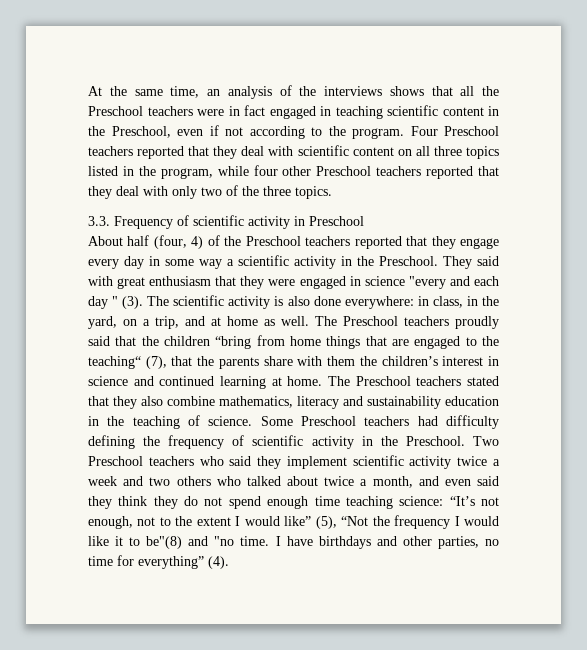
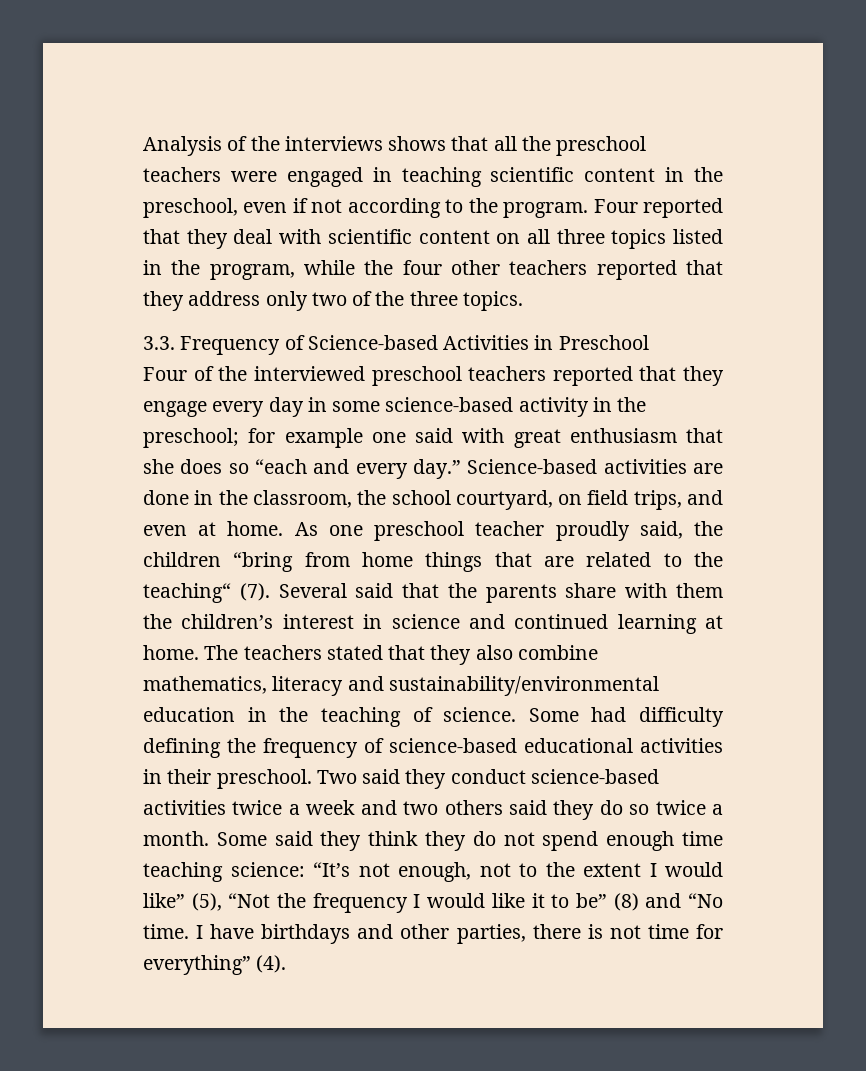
- At the same time, an analysis of the interviews shows that all the Preschool teachers were in fact engaged in teaching scientific content in the Preschool, even if not according to the program.
+ Analysis of the interviews shows that all the preschool teachers were engaged in teaching scientific content in the preschool, even if not according to the program.
- Four Preschool teachers reported that they deal with scientific content on all three topics listed in the program, while four other Preschool teachers reported that they deal with only two of the three topics.
+ Four reported that they deal with scientific content on all three topics listed in the program, while the four other teachers reported that they address only two of the three topics.
- 3.3. Frequency of scientific activity in Preschool
+ 3.3. Frequency of Science-based Activities in Preschool
- About half (four, 4) of the Preschool teachers reported that they engage every day in some way a scientific activity in the Preschool. They said with great enthusiasm that they were engaged in science "every and each day " (3). The scientific activity is also done everywhere: in class, in the yard, on a trip, and at home as well. The Preschool teachers proudly said that the children “bring from home things that are engaged to the teaching“ (7), that the parents share with them the children’s interest in science and continued learning at home.
+ Four of the interviewed preschool teachers reported that they engage every day in some science-based activity in the preschool; for example one said with great enthusiasm that she does so “each and every day.” Science-based activities are done in the classroom, the school courtyard, on field trips, and even at home. As one preschool teacher proudly said, the children “bring from home things that are related to the teaching“ (7). Several said that the parents share with them the children’s interest in science and continued learning at home.
- The Preschool teachers stated that they also combine mathematics, literacy and sustainability education in the teaching of science.
+ The teachers stated that they also combine mathematics, literacy and sustainability/environmental education in the teaching of science.
- Some Preschool teachers had difficulty defining the frequency of scientific activity in the Preschool. Two Preschool teachers who said they implement scientific activity twice a week and two others who talked about twice a month, and even said they think they do not spend enough time teaching science: “It’s not enough, not to the extent I would like” (5), “Not the frequency I would like it to be"(8) and "no time.
+ Some had difficulty defining the frequency of science-based educational activities in their preschool. Two said they conduct science-based activities twice a week and two others said they do so twice a month. Some said they think they do not spend enough time teaching science: “It’s not enough, not to the extent I would like” (5), “Not the frequency I would like it to be” (8) and “No time.
- I have birthdays and other parties, no time for everything” (4).
+ I have birthdays and other parties, there is not time for everything” (4).

